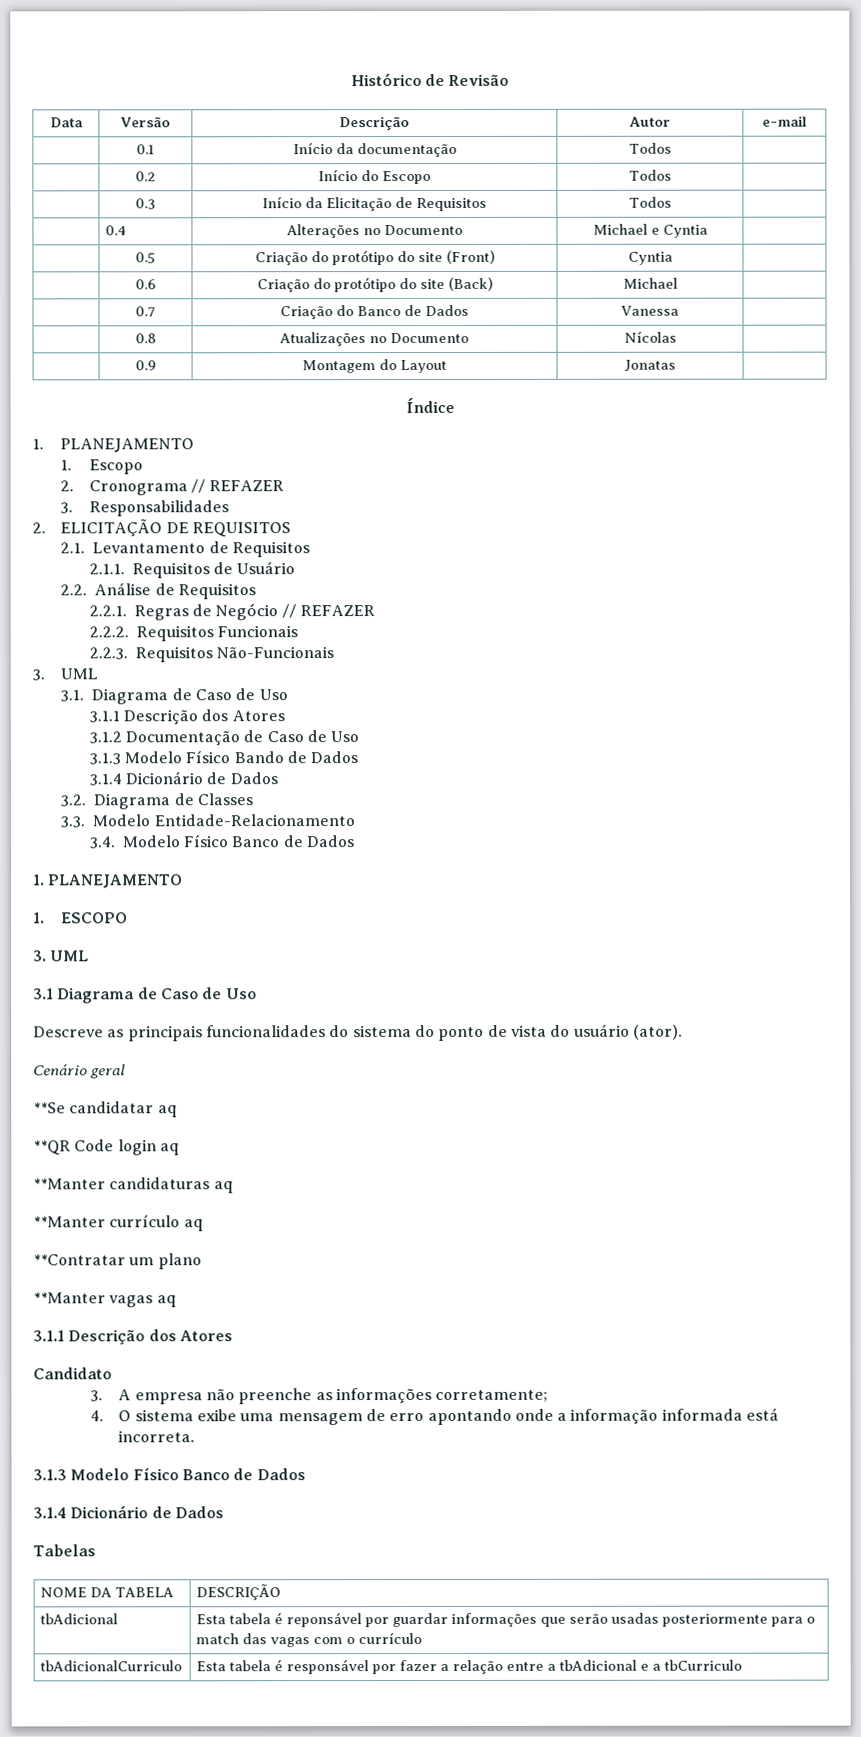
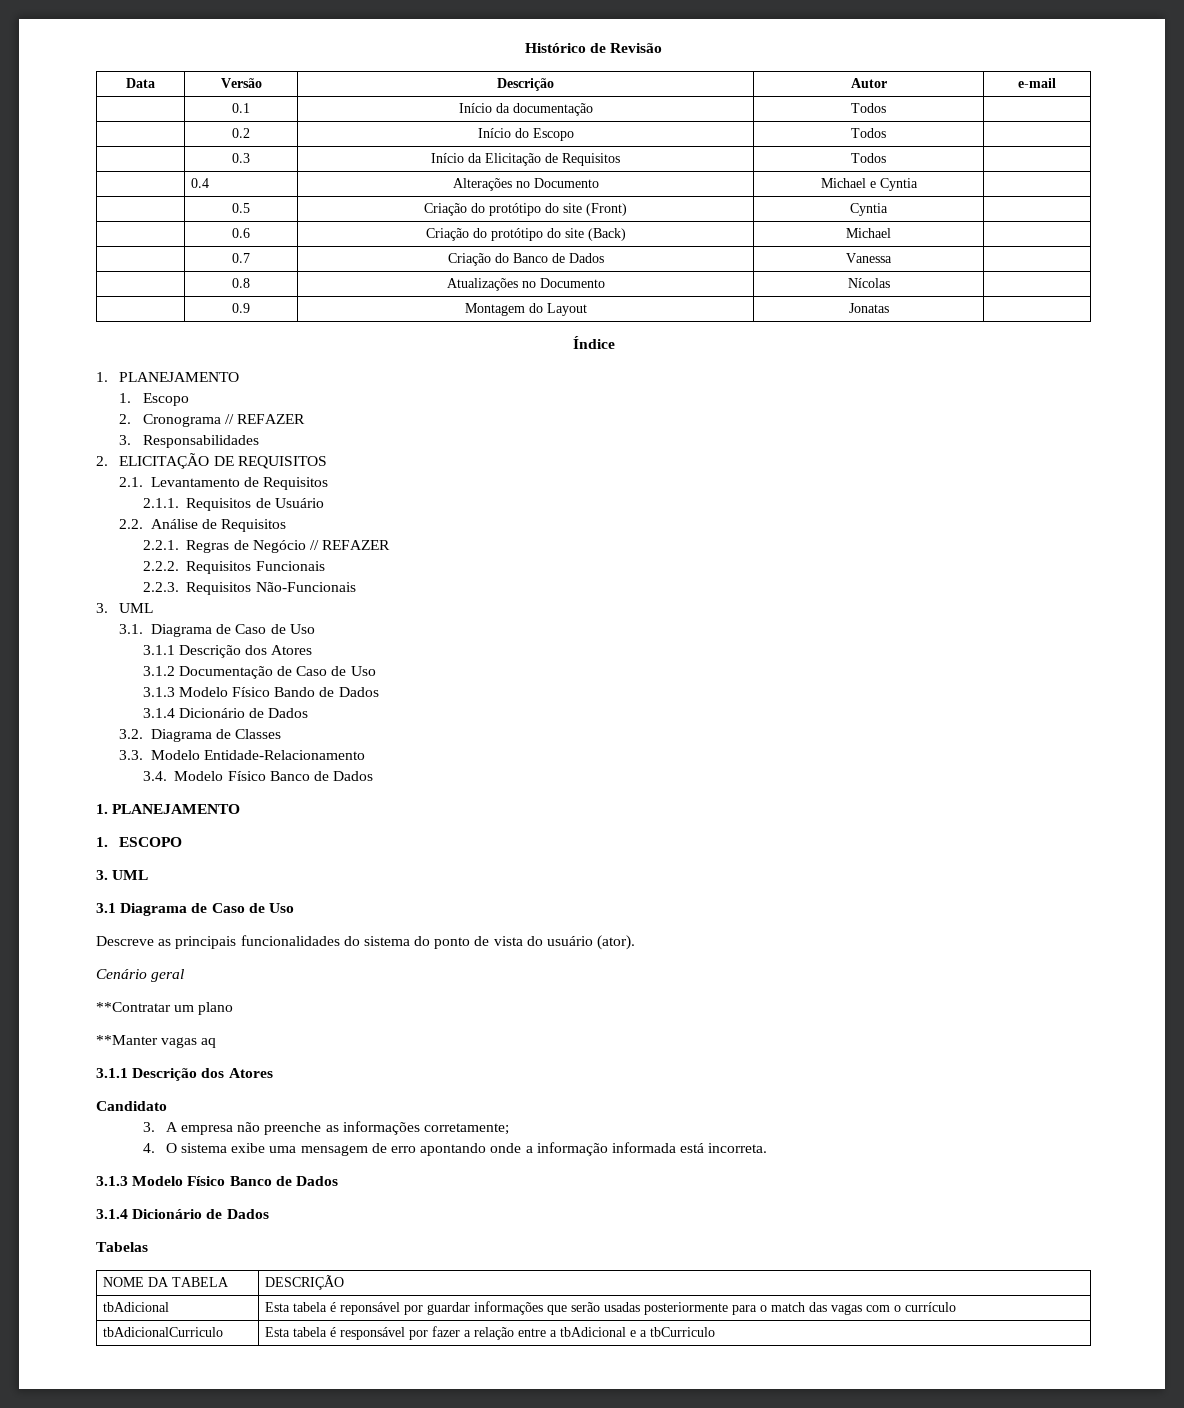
- **Se candidatar aq
- **QR Code login aq
- **Manter candidaturas aq
- **Manter currículo aq

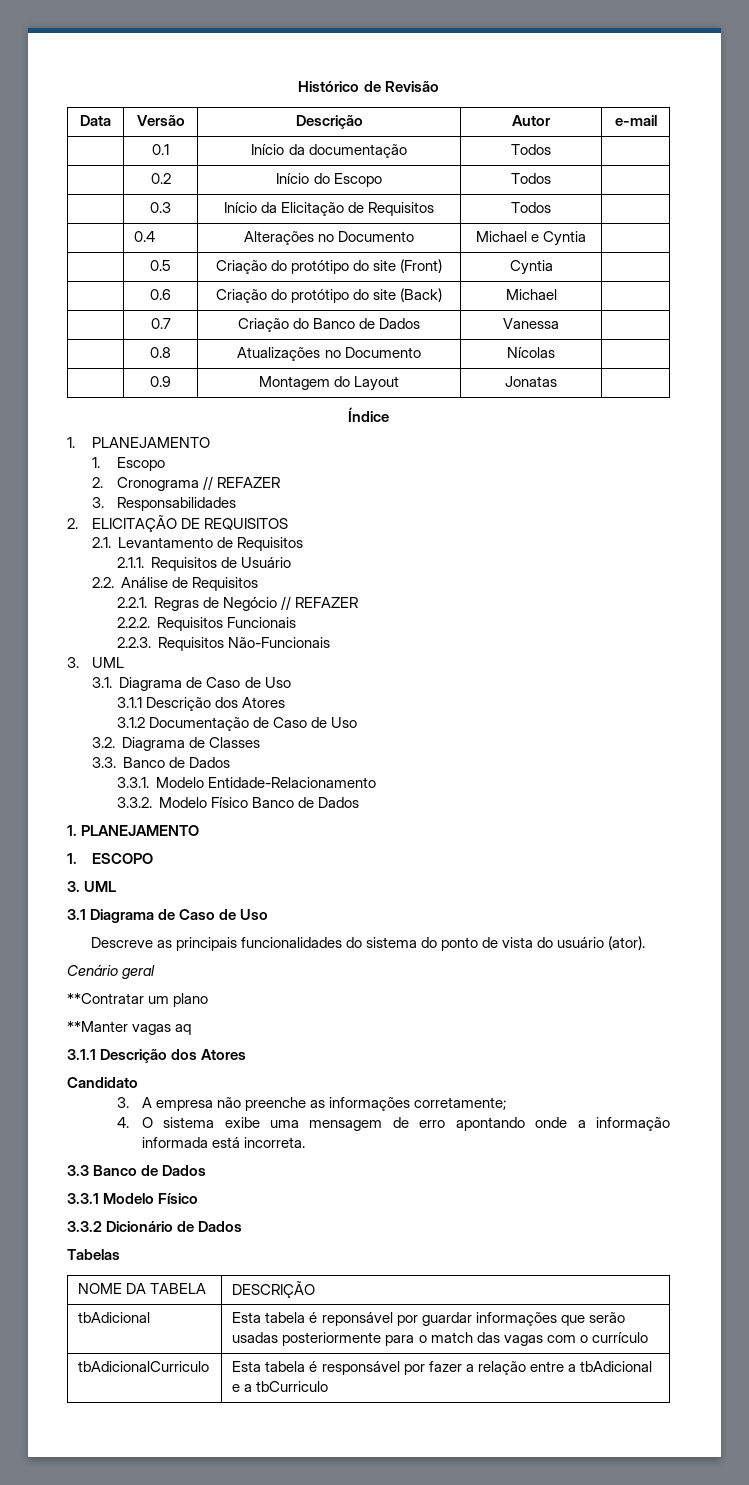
- 3.1.3 Modelo Físico Bando de Dados
- 3.1.4 Dicionário de Dados
- 3.3. Modelo Entidade-Relacionamento
+ 3.3. Banco de Dados
+ 3.3.1. Modelo Entidade-Relacionamento
- 3.4. Modelo Físico Banco de Dados
+ 3.3.2. Modelo Físico Banco de Dados
- 3.1.3 Modelo Físico Banco de Dados
- 3.1.4 Dicionário de Dados
+ 3.3 Banco de Dados
+ 3.3.1 Modelo Físico
+ 3.3.2 Dicionário de Dados

